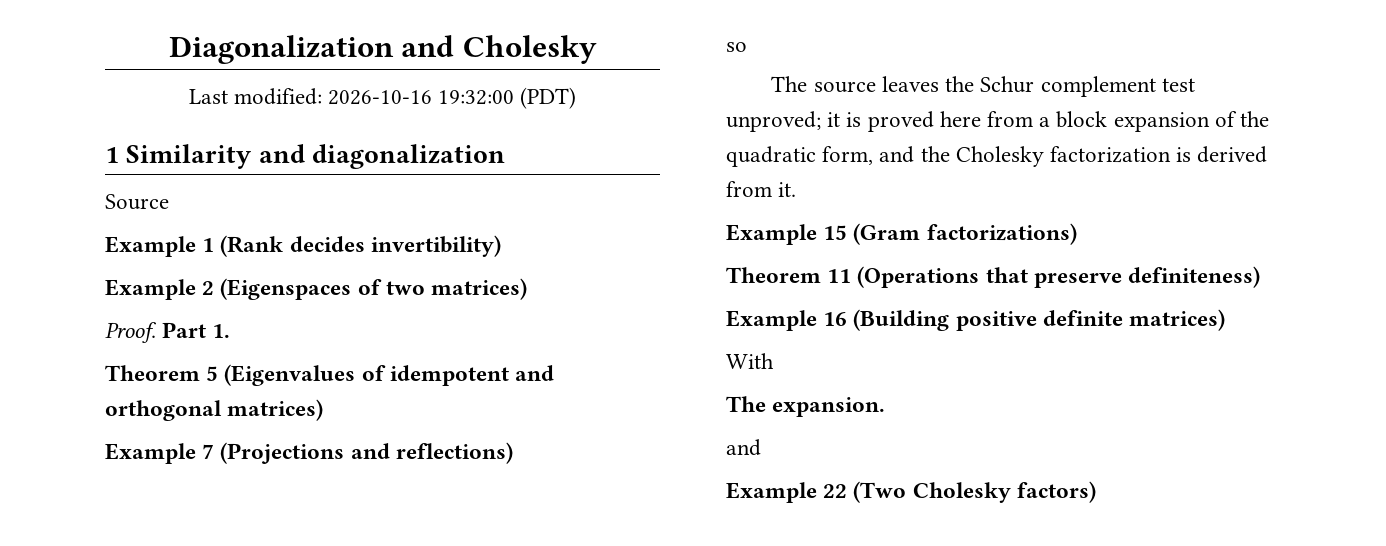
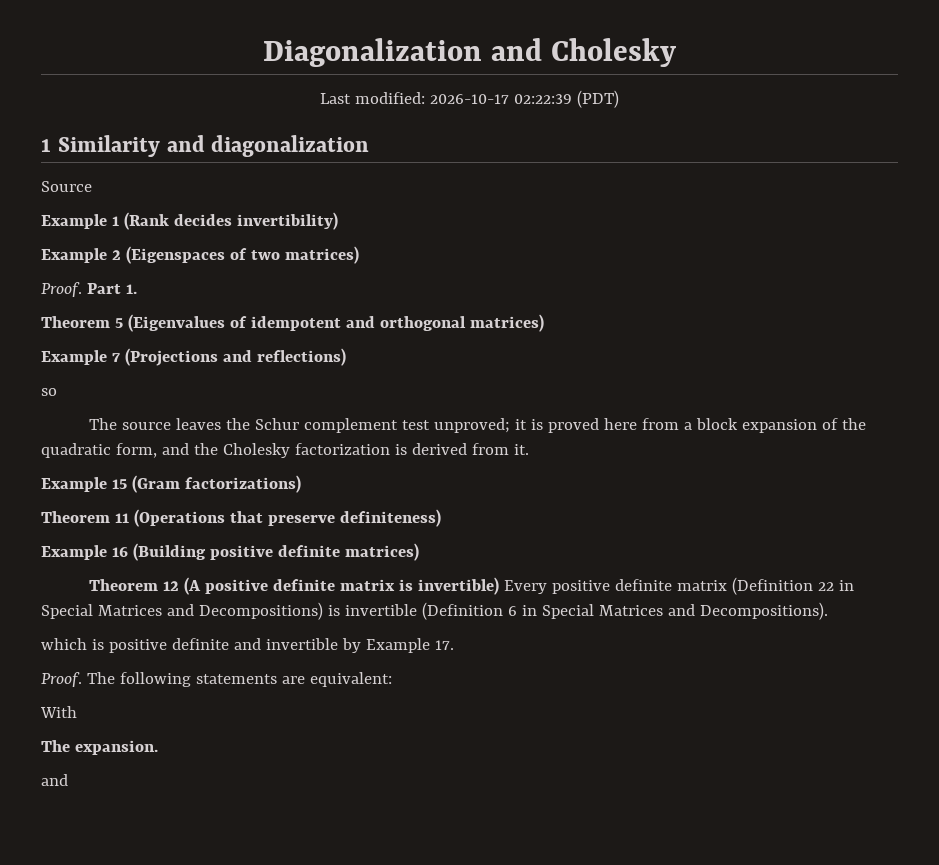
- Last modified: 2026-10-16 19:32:00 (PDT)
+ Last modified: 2026-10-17 02:22:39 (PDT)
+ Theorem 12 (A positive definite matrix is invertible) Every positive definite matrix (Definition 22 in Special Matrices and Decompositions) is invertible (Definition 6 in Special Matrices and Decompositions).
+ which is positive definite and invertible by Example 17.
+ Proof. The following statements are equivalent:
- Example 22 (Two Cholesky factors)

